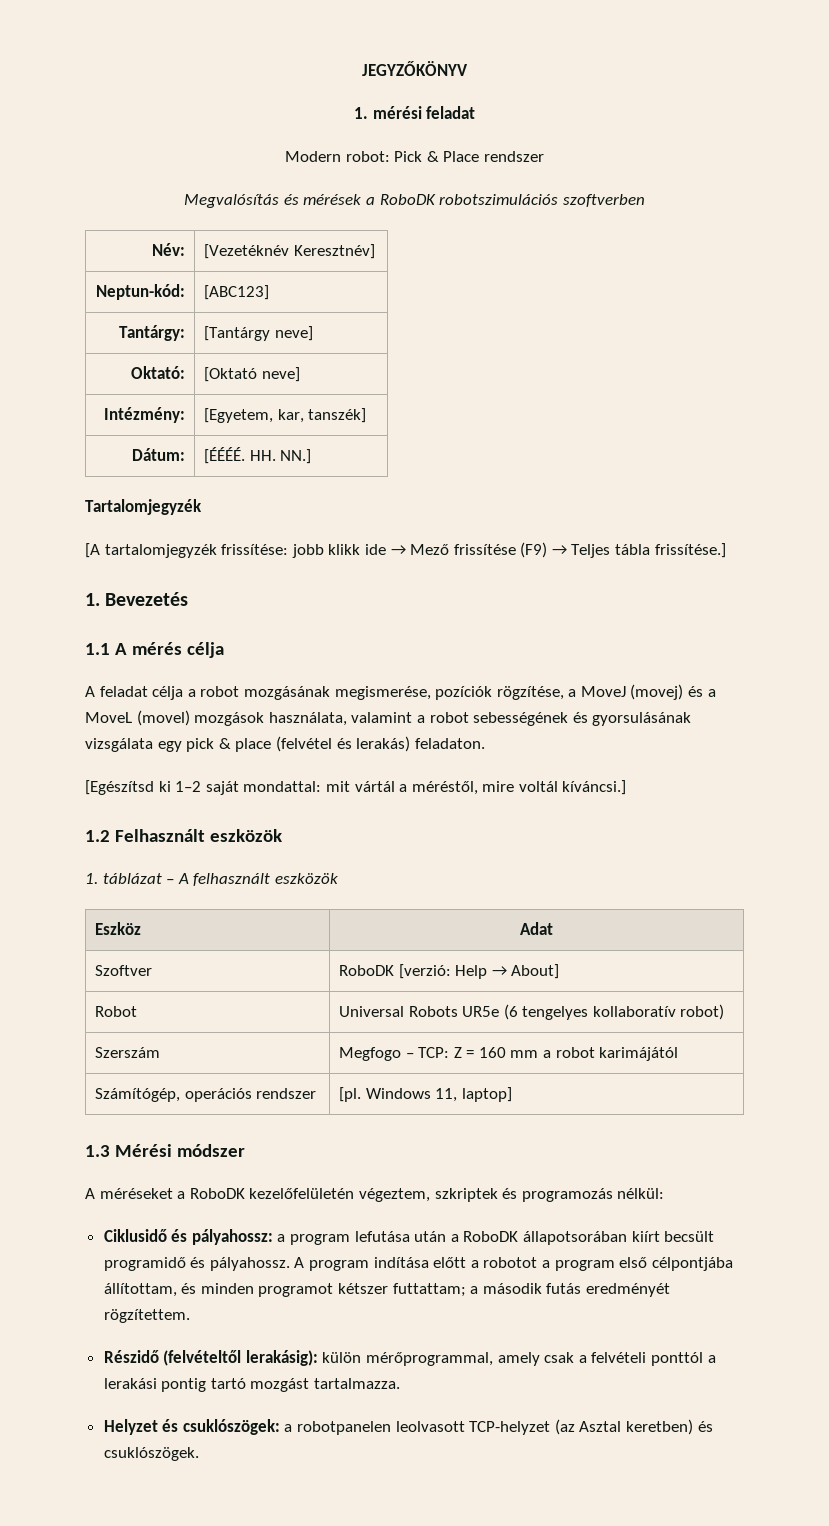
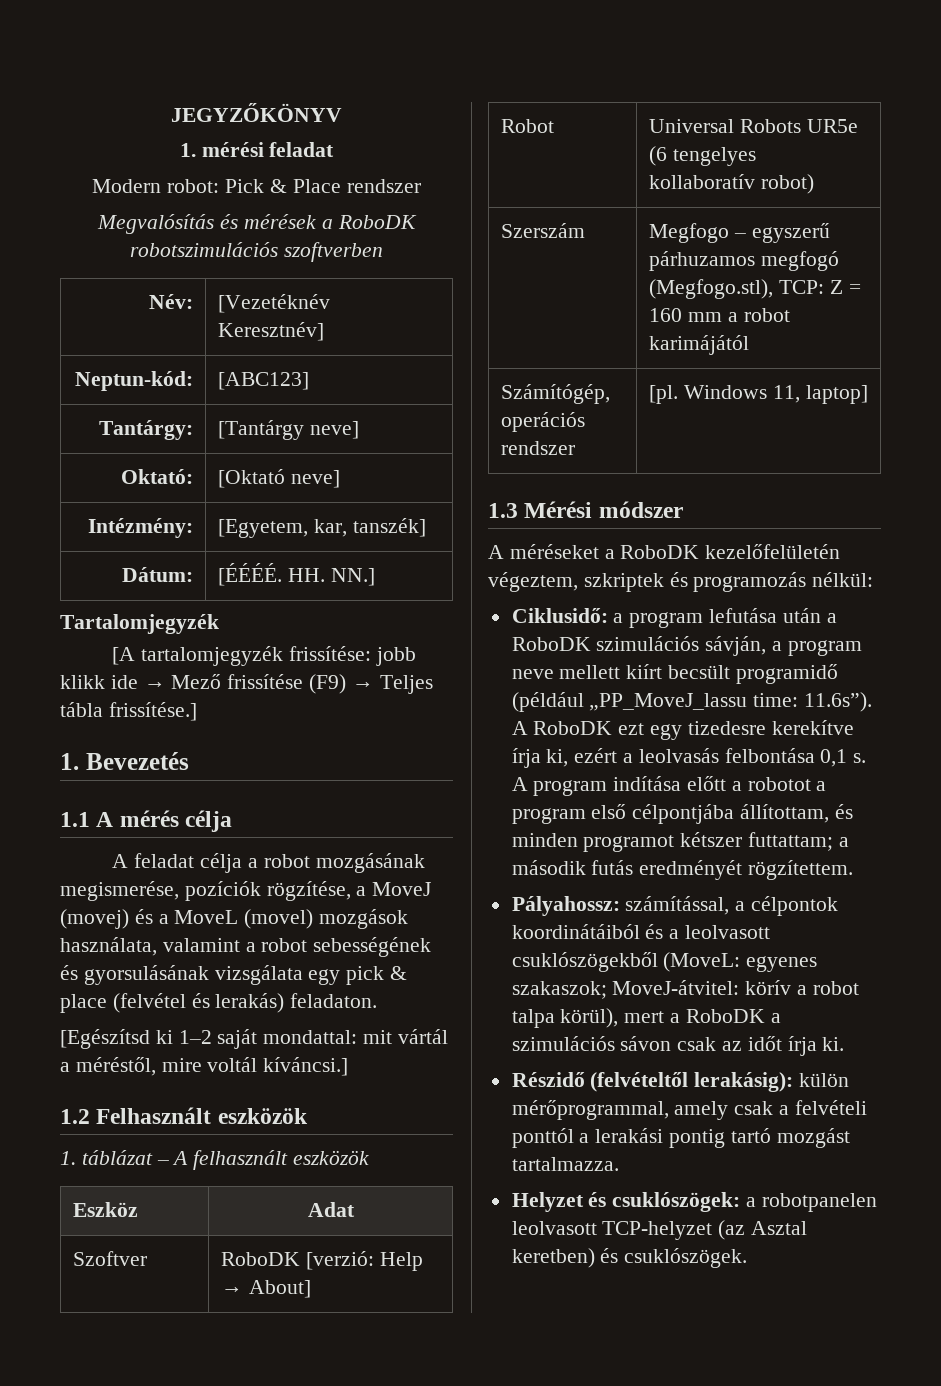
- Szerszám | Megfogo – TCP: Z = 160 mm a robot karimájától
+ Szerszám | Megfogo – egyszerű párhuzamos megfogó (Megfogo.stl), TCP: Z = 160 mm a robot karimájától
- Ciklusidő és pályahossz: a program lefutása után a RoboDK állapotsorában kiírt becsült programidő és pályahossz.
+ Ciklusidő: a program lefutása után a RoboDK szimulációs sávján, a program neve mellett kiírt becsült programidő (például „PP_MoveJ_lassu time: 11.6s”). A RoboDK ezt egy tizedesre kerekítve írja ki, ezért a leolvasás felbontása 0,1 s.
+ Pályahossz: számítással, a célpontok koordinátáiból és a leolvasott csuklószögekből (MoveL: egyenes szakaszok; MoveJ-átvitel: körív a robot talpa körül), mert a RoboDK a szimulációs sávon csak az időt írja ki.

